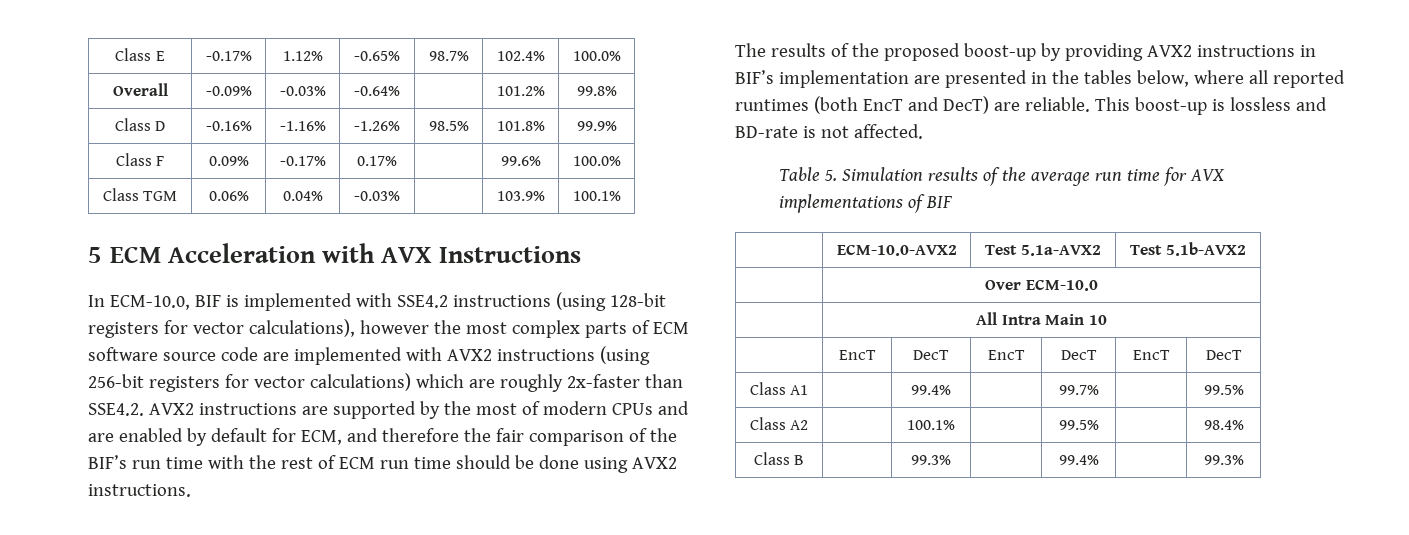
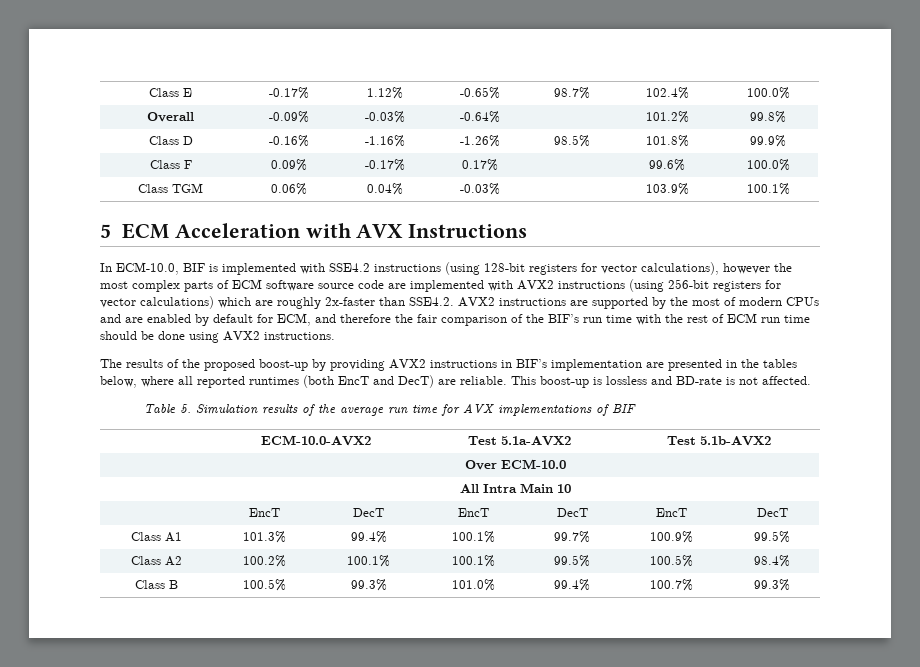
- Class A1 | | 99.4% | | 99.7% | | 99.5%
+ Class A1 | 101.3% | 99.4% | 100.1% | 99.7% | 100.9% | 99.5%
- Class A2 | | 100.1% | | 99.5% | | 98.4%
+ Class A2 | 100.2% | 100.1% | 100.1% | 99.5% | 100.5% | 98.4%
- Class B | | 99.3% | | 99.4% | | 99.3%
+ Class B | 100.5% | 99.3% | 101.0% | 99.4% | 100.7% | 99.3%

